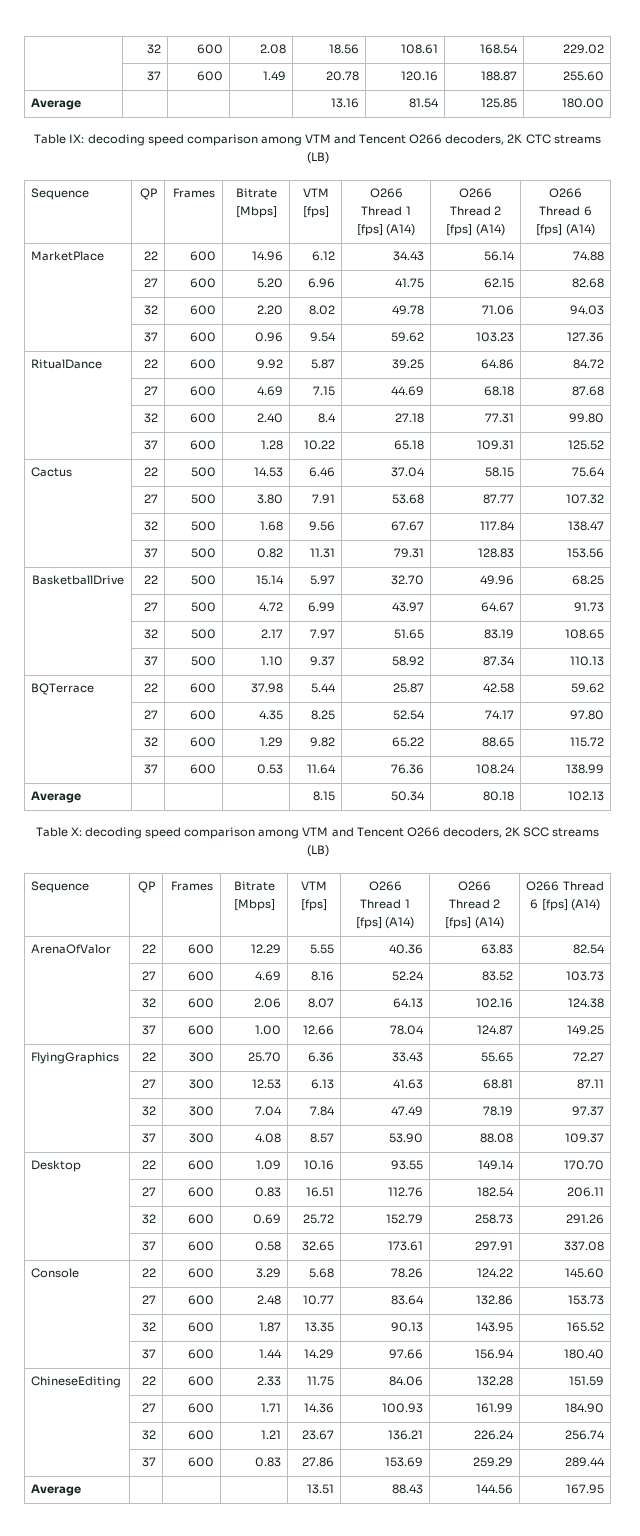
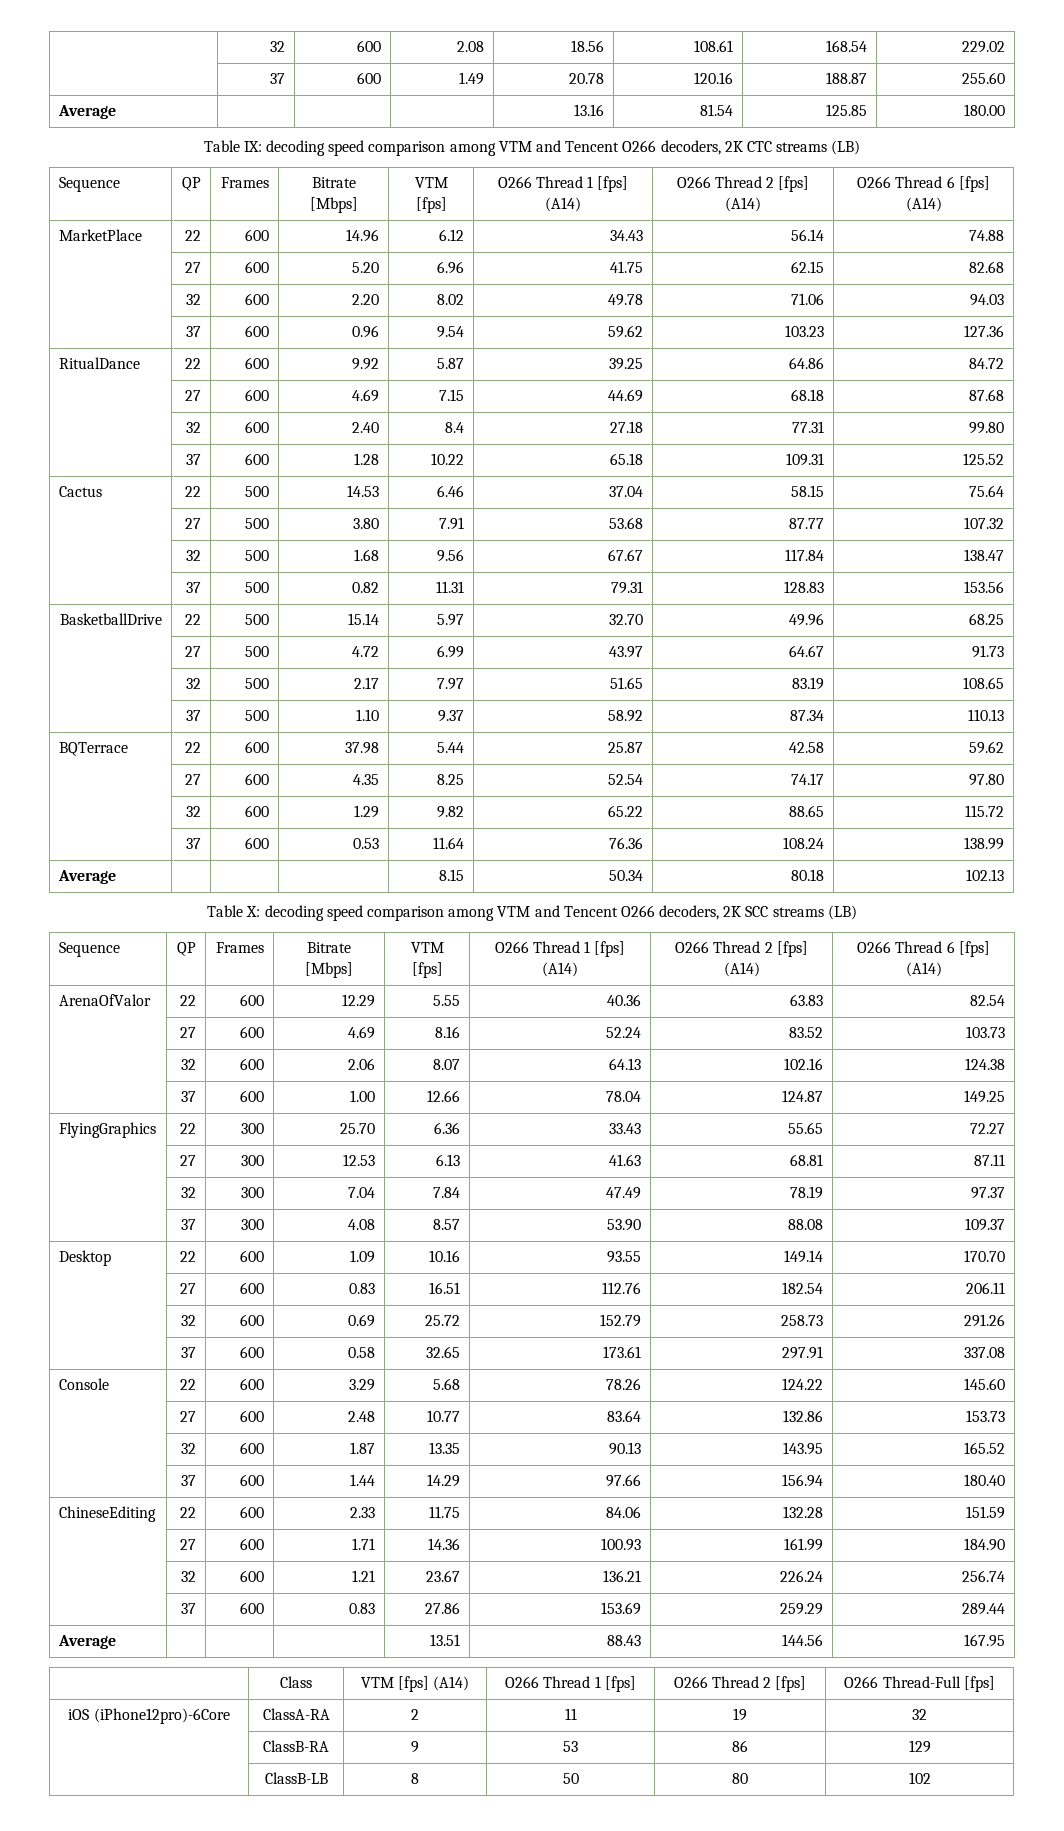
+ | Class | VTM [fps] (A14) | O266 Thread 1 [fps] | O266 Thread 2 [fps] | O266 Thread-Full [fps]
+ iOS (iPhone12pro)-6Core | ClassA-RA | 2 | 11 | 19 | 32
+ | ClassB-RA | 9 | 53 | 86 | 129
+ | ClassB-LB | 8 | 50 | 80 | 102

